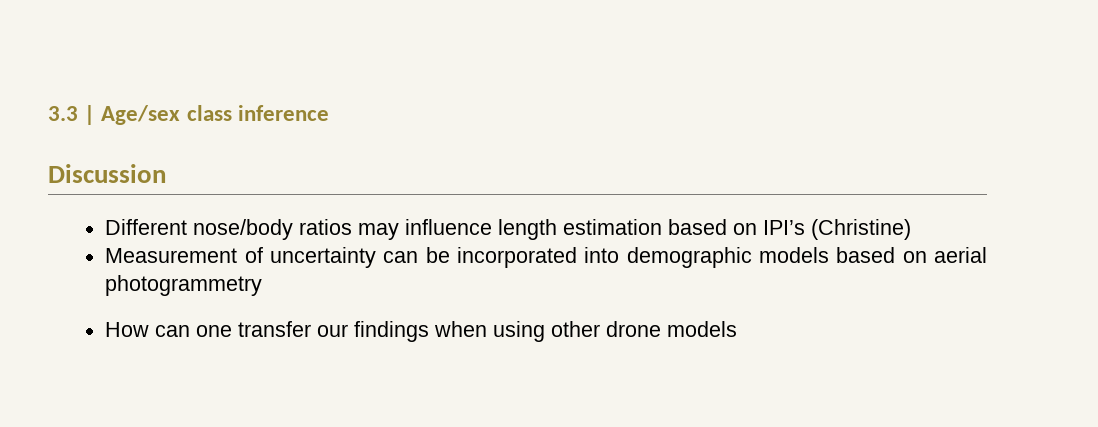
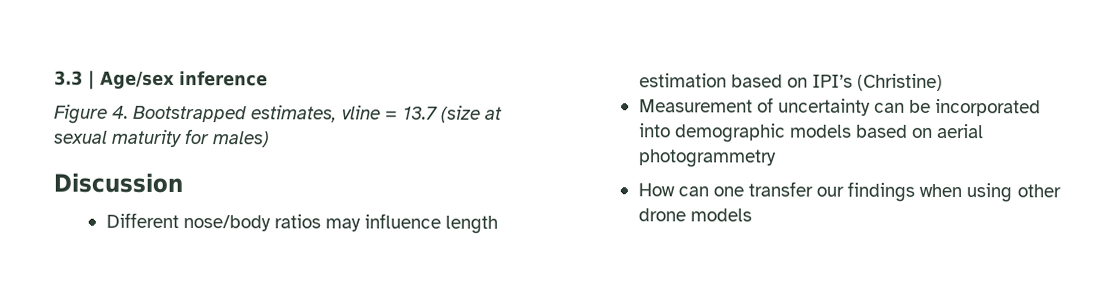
- 3.3 | Age/sex class inference
+ 3.3 | Age/sex inference
+ Figure 4. Bootstrapped estimates, vline = 13.7 (size at sexual maturity for males)

